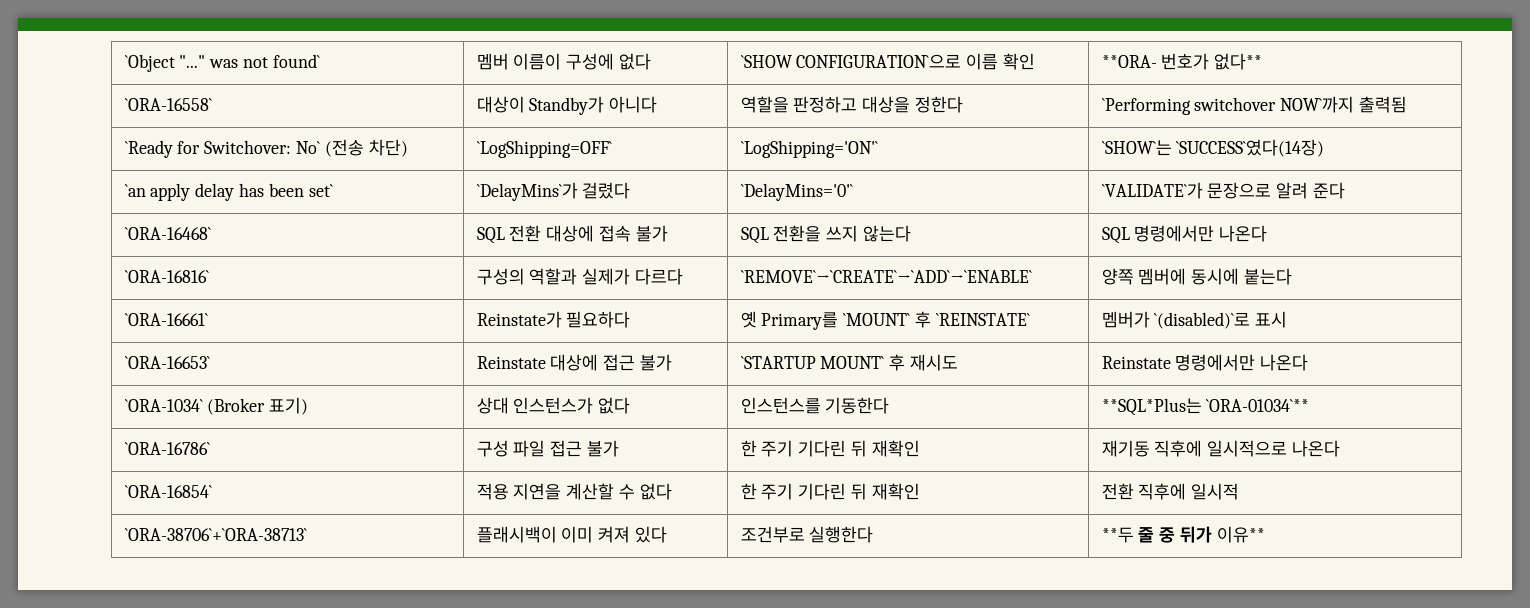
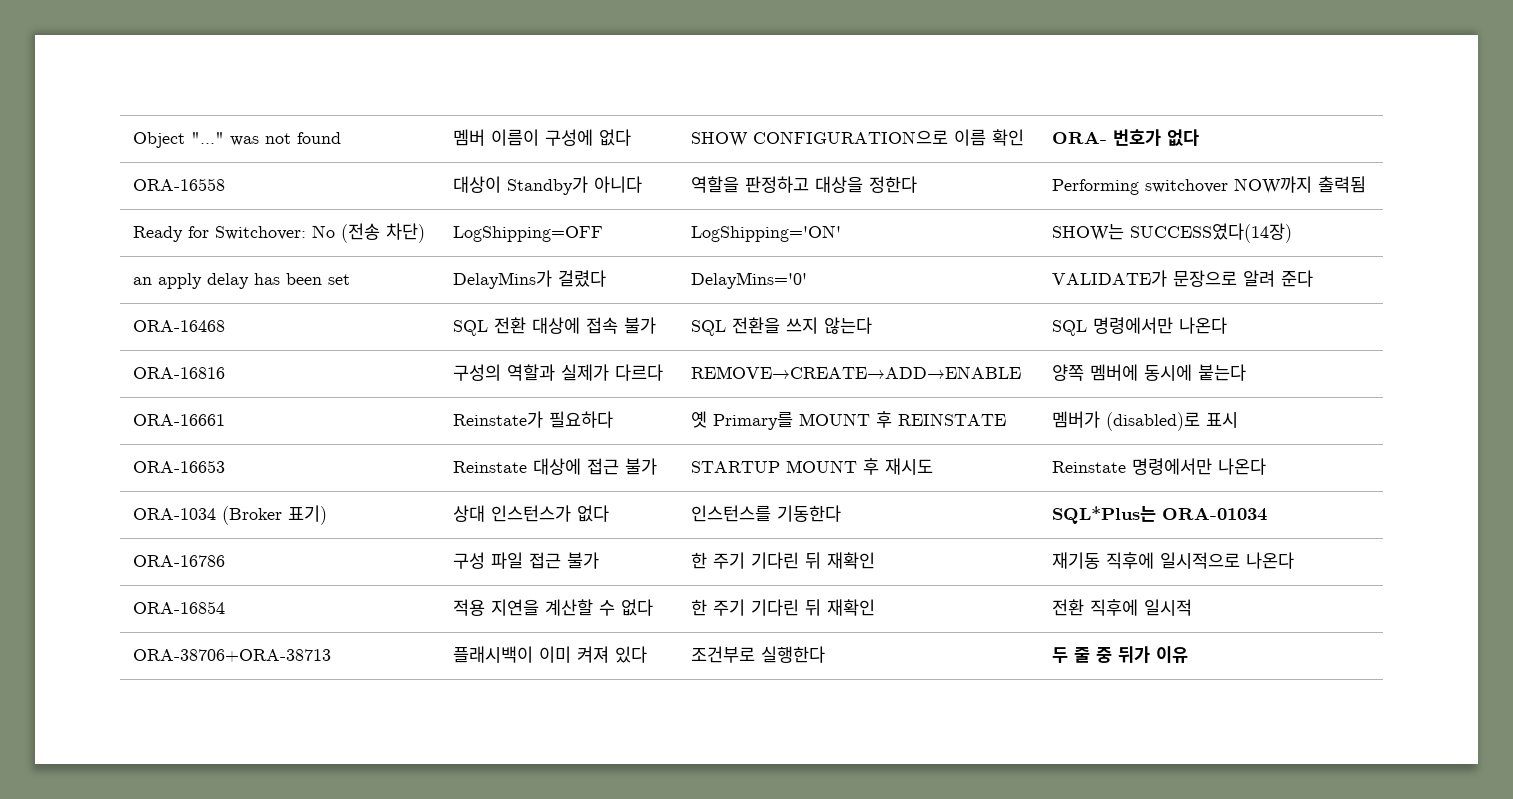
- `Object "..." was not found` | 멤버 이름이 구성에 없다 | `SHOW CONFIGURATION`으로 이름 확인 | **ORA- 번호가 없다**
- `ORA-16558` | 대상이 Standby가 아니다 | 역할을 판정하고 대상을 정한다 | `Performing switchover NOW`까지 출력됨
+ Object "..." was not found | 멤버 이름이 구성에 없다 | SHOW CONFIGURATION으로 이름 확인 | ORA- 번호가 없다
+ ORA-16558 | 대상이 Standby가 아니다 | 역할을 판정하고 대상을 정한다 | Performing switchover NOW까지 출력됨
- `Ready for Switchover: No` (전송 차단) | `LogShipping=OFF` | `LogShipping='ON'` | `SHOW`는 `SUCCESS`였다(14장)
- `an apply delay has been set` | `DelayMins`가 걸렸다 | `DelayMins='0'` | `VALIDATE`가 문장으로 알려 준다
+ Ready for Switchover: No (전송 차단) | LogShipping=OFF | LogShipping='ON' | SHOW는 SUCCESS였다(14장)
+ an apply delay has been set | DelayMins가 걸렸다 | DelayMins='0' | VALIDATE가 문장으로 알려 준다
- `ORA-16468` | SQL 전환 대상에 접속 불가 | SQL 전환을 쓰지 않는다 | SQL 명령에서만 나온다
+ ORA-16468 | SQL 전환 대상에 접속 불가 | SQL 전환을 쓰지 않는다 | SQL 명령에서만 나온다
- `ORA-16816` | 구성의 역할과 실제가 다르다 | `REMOVE`→`CREATE`→`ADD`→`ENABLE` | 양쪽 멤버에 동시에 붙는다
+ ORA-16816 | 구성의 역할과 실제가 다르다 | REMOVE→CREATE→ADD→ENABLE | 양쪽 멤버에 동시에 붙는다
- `ORA-16661` | Reinstate가 필요하다 | 옛 Primary를 `MOUNT` 후 `REINSTATE` | 멤버가 `(disabled)`로 표시
+ ORA-16661 | Reinstate가 필요하다 | 옛 Primary를 MOUNT 후 REINSTATE | 멤버가 (disabled)로 표시
- `ORA-16653` | Reinstate 대상에 접근 불가 | `STARTUP MOUNT` 후 재시도 | Reinstate 명령에서만 나온다
+ ORA-16653 | Reinstate 대상에 접근 불가 | STARTUP MOUNT 후 재시도 | Reinstate 명령에서만 나온다
- `ORA-1034` (Broker 표기) | 상대 인스턴스가 없다 | 인스턴스를 기동한다 | **SQL*Plus는 `ORA-01034`**
- `ORA-16786` | 구성 파일 접근 불가 | 한 주기 기다린 뒤 재확인 | 재기동 직후에 일시적으로 나온다
+ ORA-1034 (Broker 표기) | 상대 인스턴스가 없다 | 인스턴스를 기동한다 | SQL*Plus는 ORA-01034
+ ORA-16786 | 구성 파일 접근 불가 | 한 주기 기다린 뒤 재확인 | 재기동 직후에 일시적으로 나온다
- `ORA-16854` | 적용 지연을 계산할 수 없다 | 한 주기 기다린 뒤 재확인 | 전환 직후에 일시적
+ ORA-16854 | 적용 지연을 계산할 수 없다 | 한 주기 기다린 뒤 재확인 | 전환 직후에 일시적
- `ORA-38706`+`ORA-38713` | 플래시백이 이미 켜져 있다 | 조건부로 실행한다 | **두 줄 중 뒤가 이유**
+ ORA-38706+ORA-38713 | 플래시백이 이미 켜져 있다 | 조건부로 실행한다 | 두 줄 중 뒤가 이유

